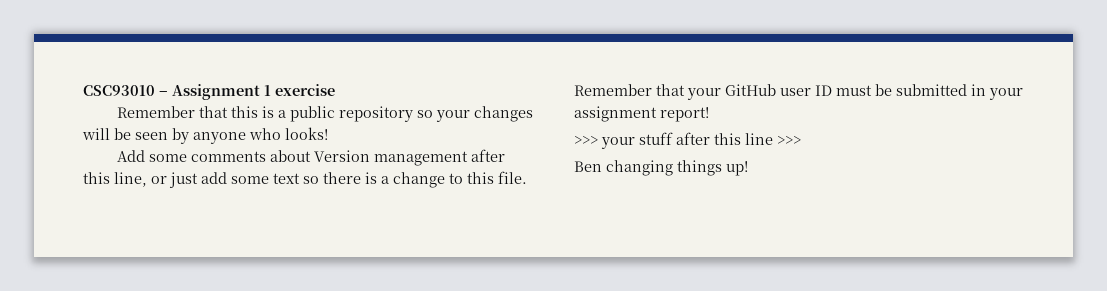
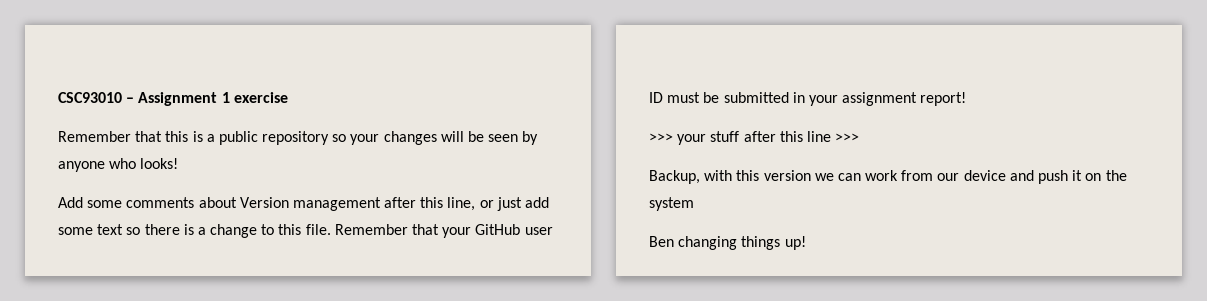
+ Backup, with this version we can work from our device and push it on the system

